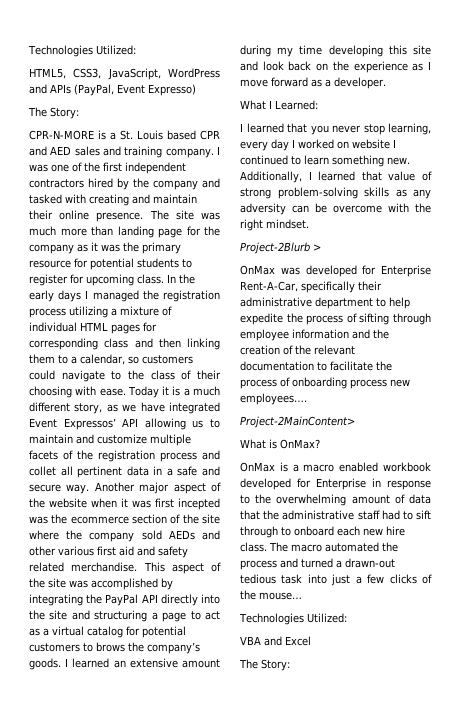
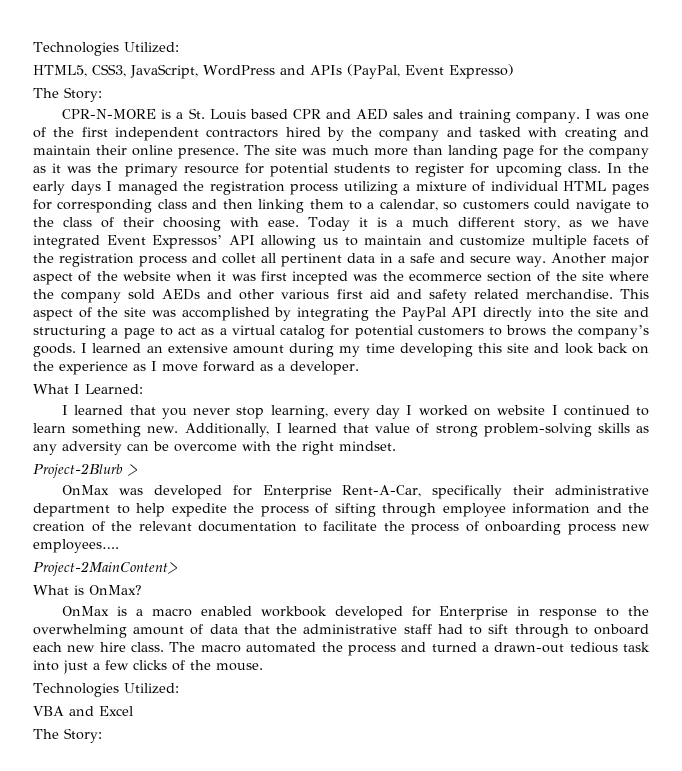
- The macro automated the process and turned a drawn-out tedious task into just a few clicks of the mouse…
+ The macro automated the process and turned a drawn-out tedious task into just a few clicks of the mouse.

